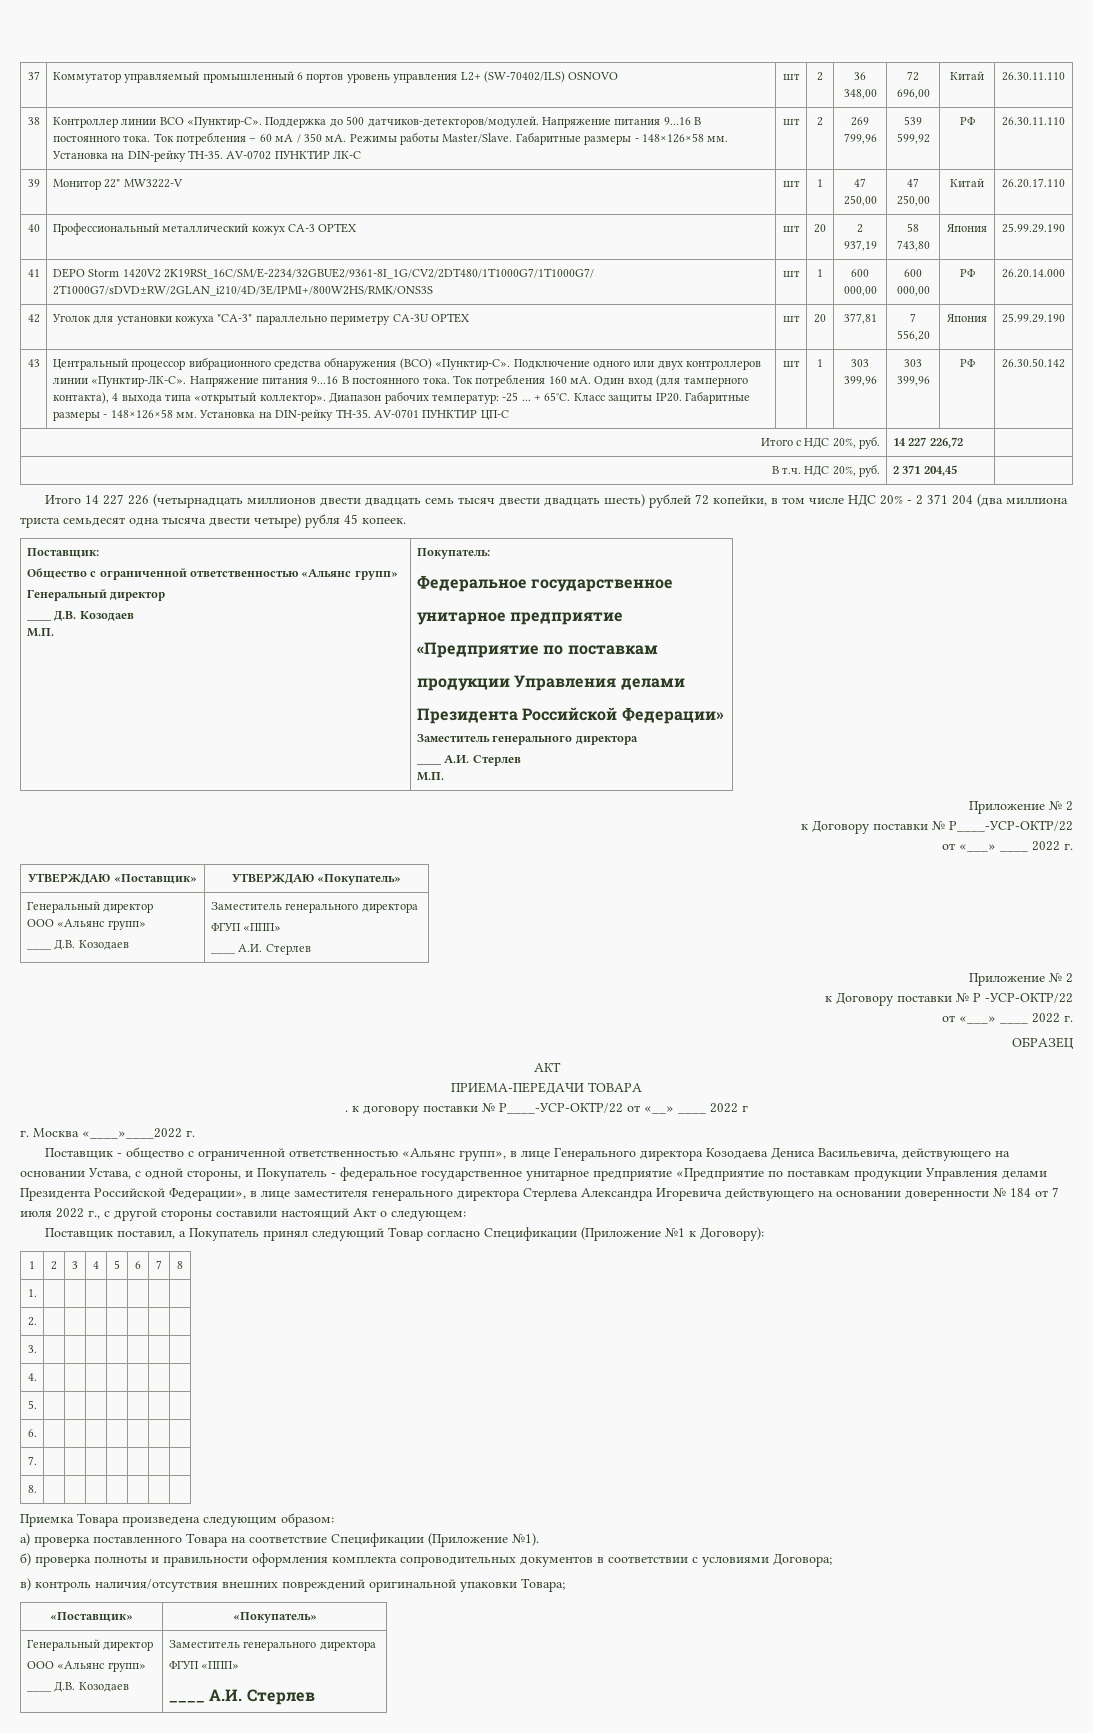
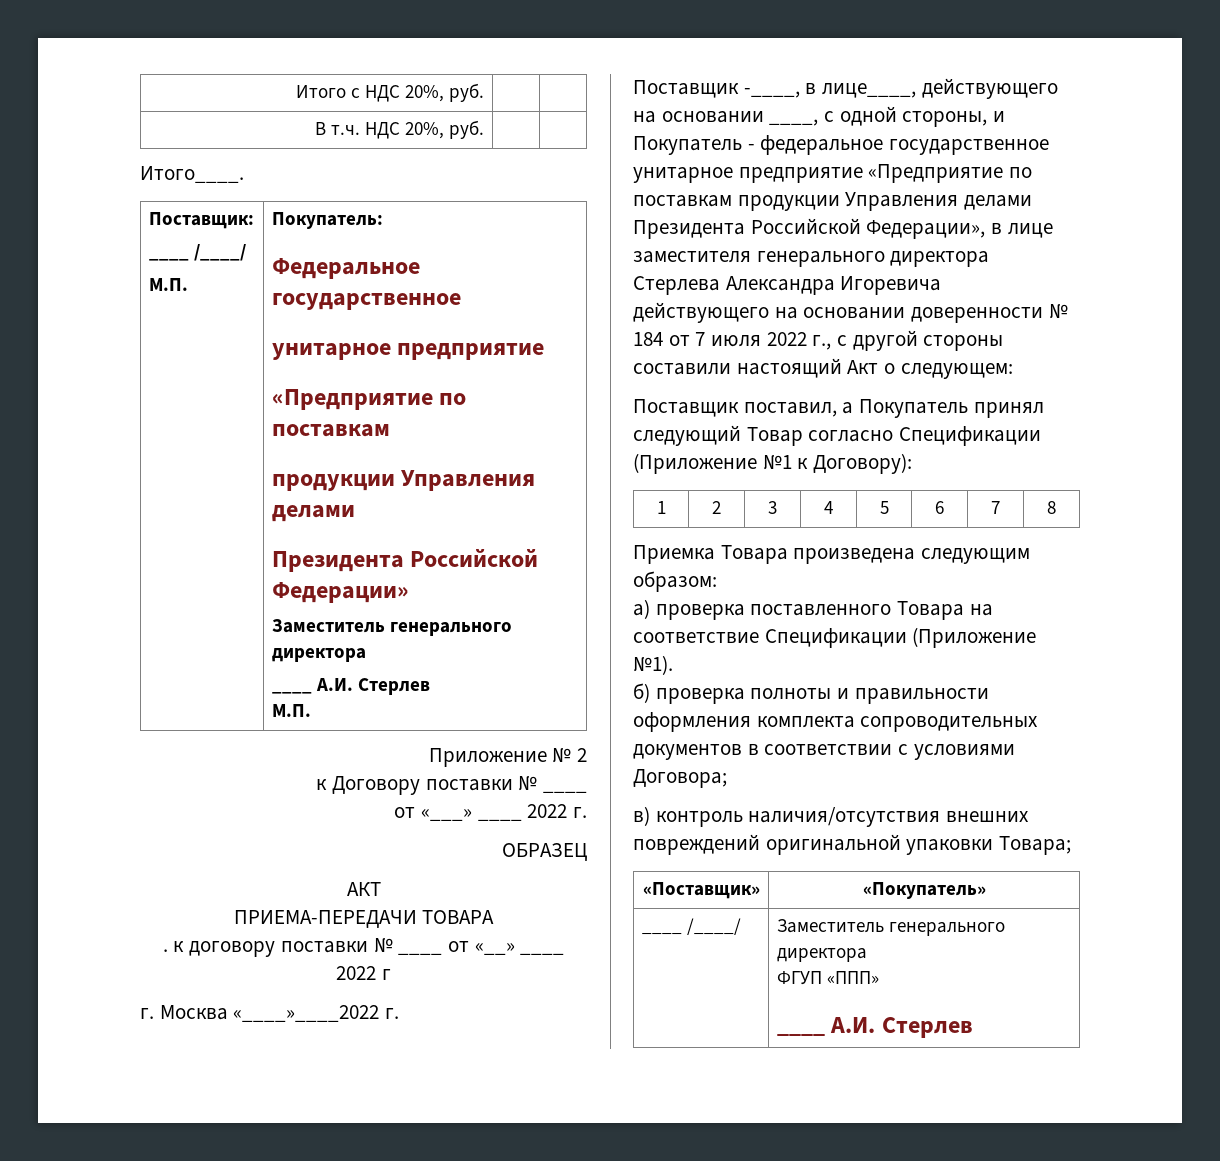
- 37 | Коммутатор управляемый промышленный 6 портов уровень управления L2+ (SW-70402/ILS) OSNOVO | шт | 2 | 36 348,00 | 72 696,00 | Китай | 26.30.11.110
- 38 | Контроллер линии ВСО «Пунктир-С». Поддержка до 500 датчиков-детекторов/модулей. Напряжение питания 9...16 В постоянного тока. Ток потребления – 60 мА / 350 мА. Режимы работы Master/Slave. Габаритные размеры - 148×126×58 мм. Установка на DIN-рейку ТН-35. AV-0702 ПУНКТИР ЛК-С | шт | 2 | 269 799,96 | 539 599,92 | РФ | 26.30.11.110
- 39 | Монитор 22" MW3222-V | шт | 1 | 47 250,00 | 47 250,00 | Китай | 26.20.17.110
- 40 | Профессиональный металлический кожух CA-3 OPTEX | шт | 20 | 2 937,19 | 58 743,80 | Япония | 25.99.29.190
- 41 | DEPO Storm 1420V2 2K19RSt_16C/SM/E-2234/32GBUE2/9361-8I_1G/CV2/2DT480/1T1000G7/1T1000G7/ 2T1000G7/sDVD±RW/2GLAN_i210/4D/3E/IPMI+/800W2HS/RMK/ONS3S | шт | 1 | 600 000,00 | 600 000,00 | РФ | 26.20.14.000
- 42 | Уголок для установки кожуха "CA-3" параллельно периметру CA-3U OPTEX | шт | 20 | 377,81 | 7 556,20 | Япония | 25.99.29.190
- 43 | Центральный процессор вибрационного средства обнаружения (ВСО) «Пунктир-С». Подключение одного или двух контроллеров линии «Пунктир-ЛК-С». Напряжение питания 9...16 В постоянного тока. Ток потребления 160 мА. Один вход (для тамперного контакта), 4 выхода типа «открытый коллектор». Диапазон рабочих температур: -25 ... + 65°С. Класс защиты IP20. Габаритные размеры - 148×126×58 мм. Установка на DIN-рейку ТН-35. AV-0701 ПУНКТИР ЦП-С | шт | 1 | 303 399,96 | 303 399,96 | РФ | 26.30.50.142
- Итого с НДС 20%, руб. | 14 227 226,72 |
+ Итого с НДС 20%, руб. | |
- В т.ч. НДС 20%, руб. | 2 371 204,45 |
- Итого 14 227 226 (четырнадцать миллионов двести двадцать семь тысяч двести двадцать шесть) рублей 72 копейки, в том числе НДС 20% - 2 371 204 (два миллиона триста семьдесят одна тысяча двести четыре) рубля 45 копеек.
+ В т.ч. НДС 20%, руб. | |
+ Итого____.
  Поставщик:
- Общество с ограниченной ответственностью «Альянс групп»
- Генеральный директор
- ____ Д.В. Козодаев
+ ____ /____/
- к Договору поставки № Р____-УСР-ОКТР/22
- от «___» ____ 2022 г.
- УТВЕРЖДАЮ «Поставщик» | УТВЕРЖДАЮ «Покупатель»
- Генеральный директор
- ООО «Альянс групп»
- ____ Д.В. Козодаев | Заместитель генерального директора
- ФГУП «ППП»
- ____ А.И. Стерлев
- Приложение № 2
- к Договору поставки № Р -УСР-ОКТР/22
+ к Договору поставки № ____
- . к договору поставки № Р____-УСР-ОКТР/22 от «__» ____ 2022 г
+ . к договору поставки № ____ от «__» ____ 2022 г
- Поставщик - общество с ограниченной ответственностью «Альянс групп», в лице Генерального директора Козодаева Дениса Васильевича, действующего на основании Устава, с одной стороны, и Покупатель - федеральное государственное унитарное предприятие «Предприятие по поставкам продукции Управления делами Президента Российской Федерации», в лице заместителя генерального директора Стерлева Александра Игоревича действующего на основании доверенности № 184 от 7 июля 2022 г., с другой стороны составили настоящий Акт о следующем:
+ Поставщик -____, в лице____, действующего на основании ____, с одной стороны, и Покупатель - федеральное государственное унитарное предприятие «Предприятие по поставкам продукции Управления делами Президента Российской Федерации», в лице заместителя генерального директора Стерлева Александра Игоревича действующего на основании доверенности № 184 от 7 июля 2022 г., с другой стороны составили настоящий Акт о следующем:
- 1. | | | | | | |
- 2. | | | | | | |
- 3. | | | | | | |
- 4. | | | | | | |
- 5. | | | | | | |
- 6. | | | | | | |
- 7. | | | | | | |
- 8. | | | | | | |
  «Поставщик» | «Покупатель»
- Генеральный директор
- ООО «Альянс групп»
- ____ Д.В. Козодаев | Заместитель генерального директора
+ ____ /____/ | Заместитель генерального директора

